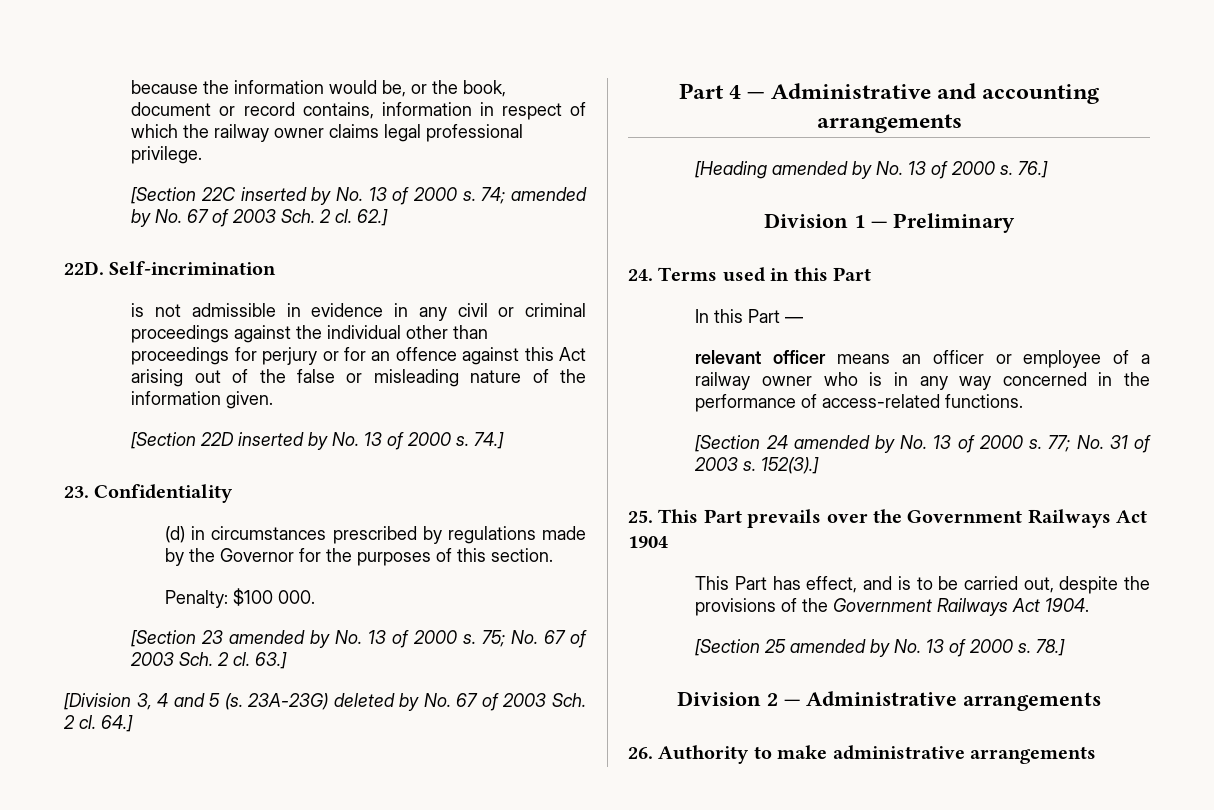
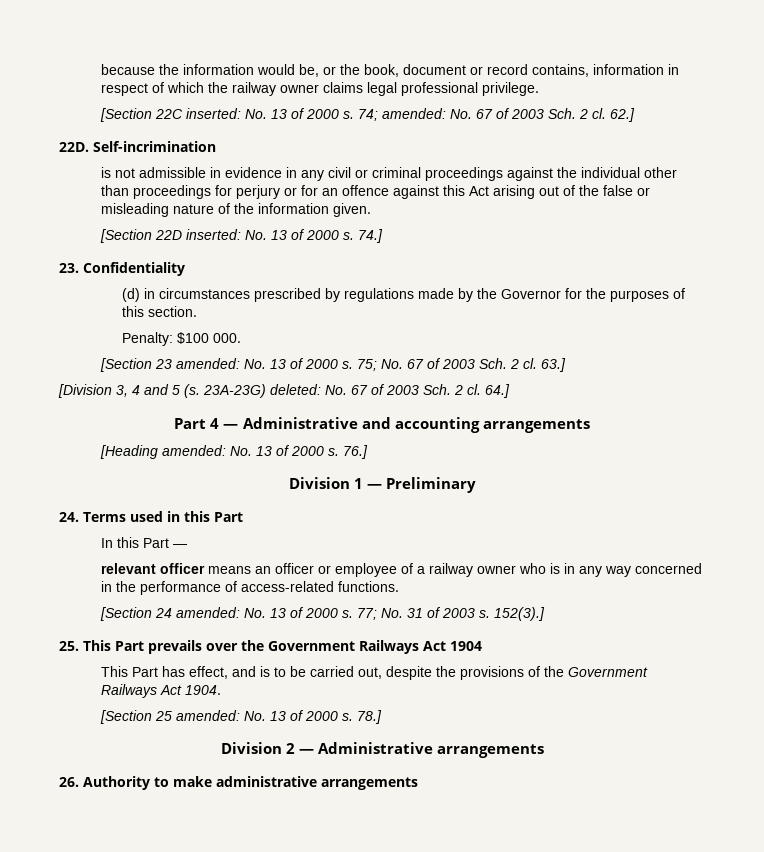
- [Section 22C inserted by No. 13 of 2000 s.
+ [Section 22C inserted: No. 13 of 2000 s.
- 74; amended by No. 67 of 2003 Sch. 2 cl.
+ 74; amended: No. 67 of 2003 Sch. 2 cl.
- [Section 22D inserted by No. 13 of 2000 s.
+ [Section 22D inserted: No. 13 of 2000 s.
- [Section 23 amended by No. 13 of 2000 s.
+ [Section 23 amended: No. 13 of 2000 s.
- 23A-23G) deleted by No. 67 of 2003 Sch. 2 cl.
+ 23A-23G) deleted: No. 67 of 2003 Sch. 2 cl.
- [Heading amended by No. 13 of 2000 s.
+ [Heading amended: No. 13 of 2000 s.
- [Section 24 amended by No. 13 of 2000 s.
+ [Section 24 amended: No. 13 of 2000 s.
- [Section 25 amended by No. 13 of 2000 s.
+ [Section 25 amended: No. 13 of 2000 s.

